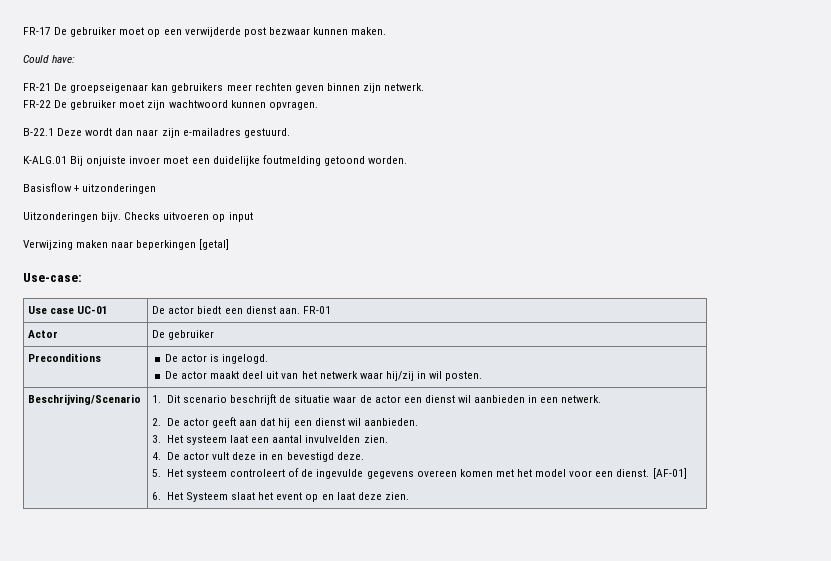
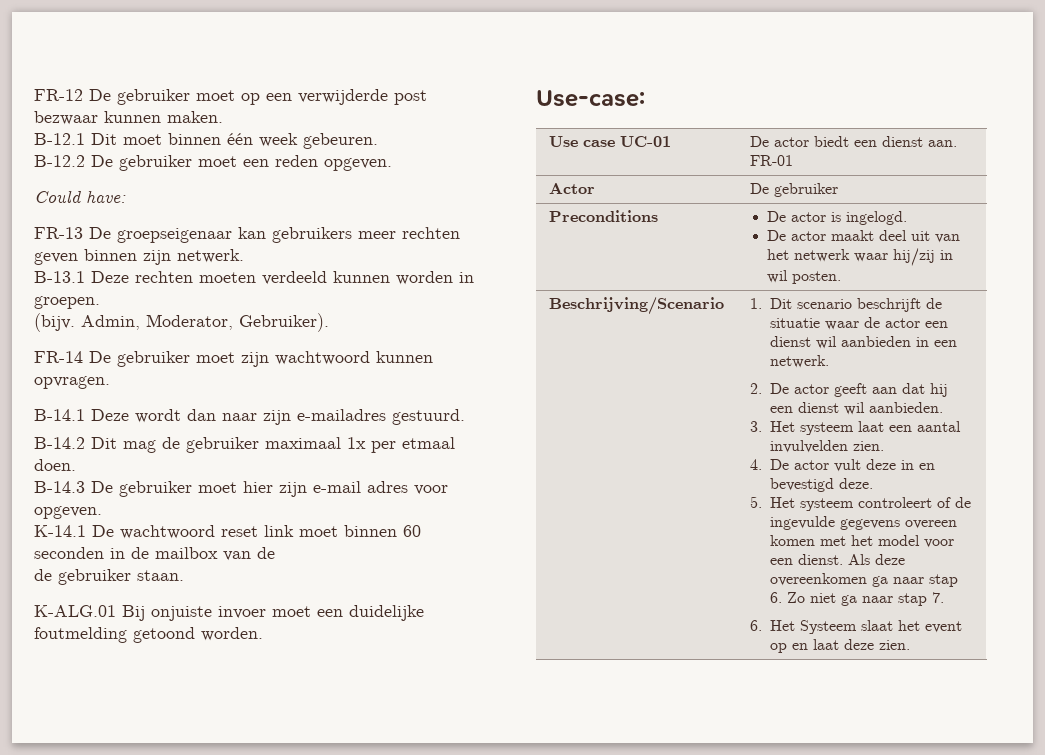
- FR-17 De gebruiker moet op een verwijderde post bezwaar kunnen maken.
+ FR-12 De gebruiker moet op een verwijderde post bezwaar kunnen maken.
+ B-12.1 Dit moet binnen één week gebeuren.
+ B-12.2 De gebruiker moet een reden opgeven.
- FR-21 De groepseigenaar kan gebruikers meer rechten geven binnen zijn netwerk.
+ FR-13 De groepseigenaar kan gebruikers meer rechten geven binnen zijn netwerk.
- FR-22 De gebruiker moet zijn wachtwoord kunnen opvragen.
+ B-13.1 Deze rechten moeten verdeeld kunnen worden in groepen.
+ (bijv. Admin, Moderator, Gebruiker).
+ FR-14 De gebruiker moet zijn wachtwoord kunnen opvragen.
- B-22.1 Deze wordt dan naar zijn e-mailadres gestuurd.
+ B-14.1 Deze wordt dan naar zijn e-mailadres gestuurd.
+ B-14.2 Dit mag de gebruiker maximaal 1x per etmaal doen.
+ B-14.3 De gebruiker moet hier zijn e-mail adres voor opgeven.
+ K-14.1 De wachtwoord reset link moet binnen 60 seconden in de mailbox van de
+ de gebruiker staan.
- Basisflow + uitzonderingen
- Uitzonderingen bijv. Checks uitvoeren op input
- Verwijzing maken naar beperkingen [getal]
- [AF-01]
+ Als deze overeenkomen ga naar stap 6. Zo niet ga naar stap 7.

